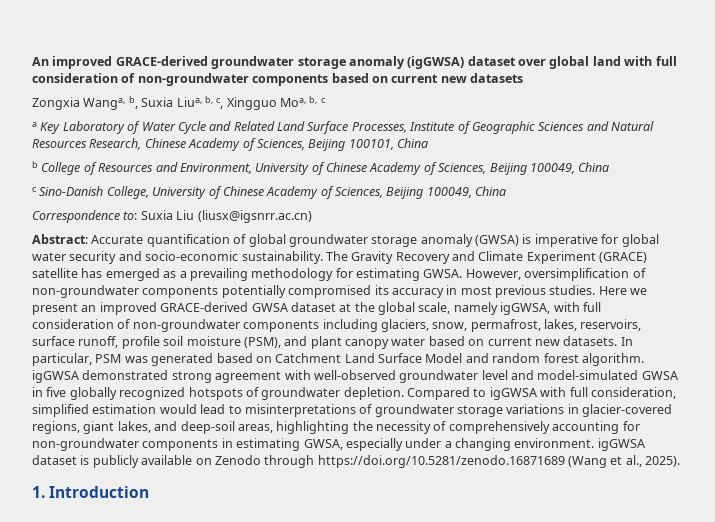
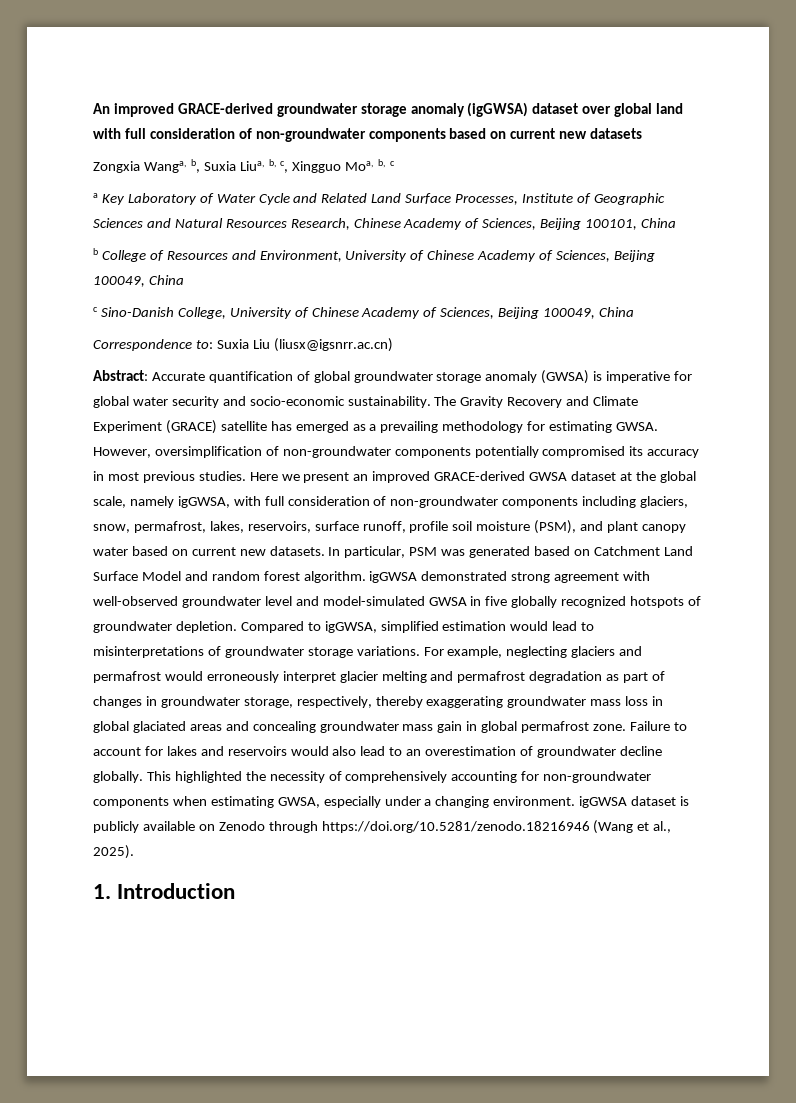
- Compared to igGWSA with full consideration, simplified estimation would lead to misinterpretations of groundwater storage variations in glacier-covered regions, giant lakes, and deep-soil areas, highlighting the necessity of comprehensively accounting for non-groundwater components in estimating GWSA, especially under a changing environment. igGWSA dataset is publicly available on Zenodo through https://doi.org/10.5281/zenodo.16871689 (Wang et al., 2025).
+ Compared to igGWSA, simplified estimation would lead to misinterpretations of groundwater storage variations. For example, neglecting glaciers and permafrost would erroneously interpret glacier melting and permafrost degradation as part of changes in groundwater storage, respectively, thereby exaggerating groundwater mass loss in global glaciated areas and concealing groundwater mass gain in global permafrost zone. Failure to account for lakes and reservoirs would also lead to an overestimation of groundwater decline globally. This highlighted the necessity of comprehensively accounting for non-groundwater components when estimating GWSA, especially under a changing environment. igGWSA dataset is publicly available on Zenodo through https://doi.org/10.5281/zenodo.18216946 (Wang et al., 2025).

